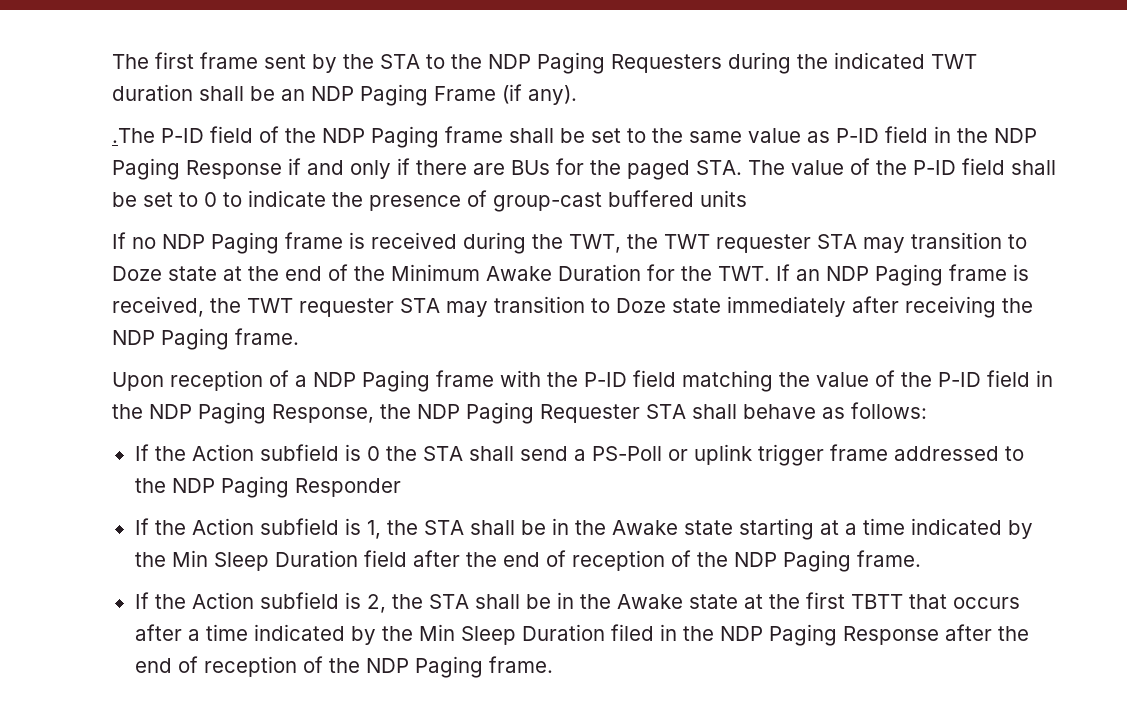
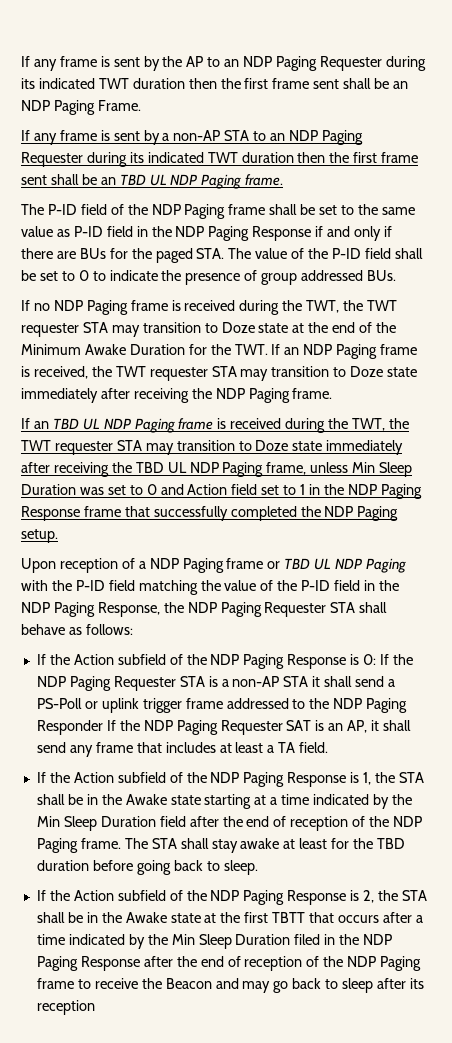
- The first frame sent by the STA to the NDP Paging Requesters during the indicated TWT duration shall be an NDP Paging Frame (if any).
- .The P-ID field of the NDP Paging frame shall be set to the same value as P-ID field in the NDP Paging Response if and only if there are BUs for the paged STA. The value of the P-ID field shall be set to 0 to indicate the presence of group-cast buffered units
+ If any frame is sent by the AP to an NDP Paging Requester during its indicated TWT duration then the first frame sent shall be an NDP Paging Frame.
+ If any frame is sent by a non-AP STA to an NDP Paging Requester during its indicated TWT duration then the first frame sent shall be an TBD UL NDP Paging frame.
+ The P-ID field of the NDP Paging frame shall be set to the same value as P-ID field in the NDP Paging Response if and only if there are BUs for the paged STA. The value of the P-ID field shall be set to 0 to indicate the presence of group addressed BUs.
+ If an TBD UL NDP Paging frame is received during the TWT, the TWT requester STA may transition to Doze state immediately after receiving the TBD UL NDP Paging frame, unless Min Sleep Duration was set to 0 and Action field set to 1 in the NDP Paging Response frame that successfully completed the NDP Paging setup.
- Upon reception of a NDP Paging frame with the P-ID field matching the value of the P-ID field in the NDP Paging Response, the NDP Paging Requester STA shall behave as follows:
+ Upon reception of a NDP Paging frame or TBD UL NDP Paging with the P-ID field matching the value of the P-ID field in the NDP Paging Response, the NDP Paging Requester STA shall behave as follows:
- If the Action subfield is 0 the STA shall send a PS-Poll or uplink trigger frame addressed to the NDP Paging Responder
- If the Action subfield is 1, the STA shall be in the Awake state starting at a time indicated by the Min Sleep Duration field after the end of reception of the NDP Paging frame.
- If the Action subfield is 2, the STA shall be in the Awake state at the first TBTT that occurs after a time indicated by the Min Sleep Duration filed in the NDP Paging Response after the end of reception of the NDP Paging frame.
+ If the Action subfield of the NDP Paging Response is 0: If the NDP Paging Requester STA is a non-AP STA it shall send a PS-Poll or uplink trigger frame addressed to the NDP Paging Responder If the NDP Paging Requester SAT is an AP, it shall send any frame that includes at least a TA field.
+ If the Action subfield of the NDP Paging Response is 1, the STA shall be in the Awake state starting at a time indicated by the Min Sleep Duration field after the end of reception of the NDP Paging frame. The STA shall stay awake at least for the TBD duration before going back to sleep.
+ If the Action subfield of the NDP Paging Response is 2, the STA shall be in the Awake state at the first TBTT that occurs after a time indicated by the Min Sleep Duration filed in the NDP Paging Response after the end of reception of the NDP Paging frame to receive the Beacon and may go back to sleep after its reception

